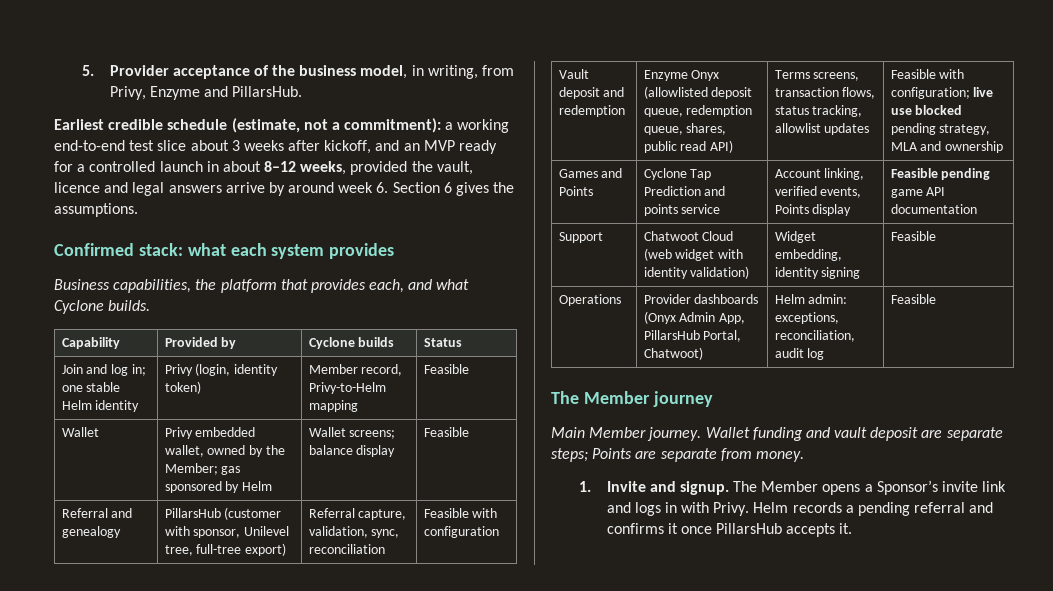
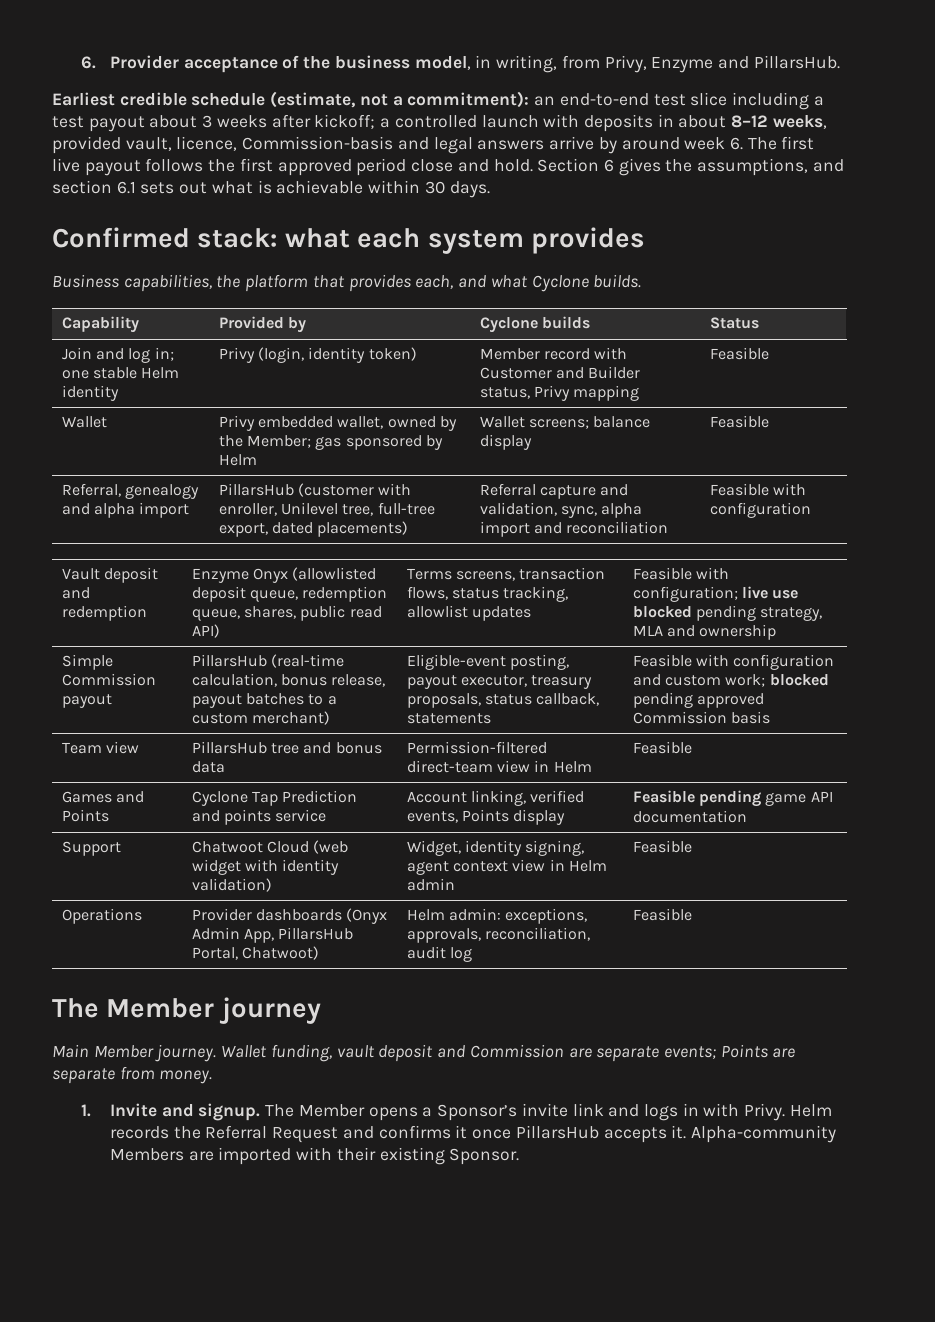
- 5. Provider acceptance of the business model, in writing, from Privy, Enzyme and PillarsHub.
+ 6. Provider acceptance of the business model, in writing, from Privy, Enzyme and PillarsHub.
- Earliest credible schedule (estimate, not a commitment): a working end-to-end test slice about 3 weeks after kickoff, and an MVP ready for a controlled launch in about 8–12 weeks, provided the vault, licence and legal answers arrive by around week 6. Section 6 gives the assumptions.
+ Earliest credible schedule (estimate, not a commitment): an end-to-end test slice including a test payout about 3 weeks after kickoff; a controlled launch with deposits in about 8–12 weeks, provided vault, licence, Commission-basis and legal answers arrive by around week 6. The first live payout follows the first approved period close and hold. Section 6 gives the assumptions, and section 6.1 sets out what is achievable within 30 days.
- Join and log in; one stable Helm identity | Privy (login, identity token) | Member record, Privy-to-Helm mapping | Feasible
+ Join and log in; one stable Helm identity | Privy (login, identity token) | Member record with Customer and Builder status, Privy mapping | Feasible
- Referral and genealogy | PillarsHub (customer with sponsor, Unilevel tree, full-tree export) | Referral capture, validation, sync, reconciliation | Feasible with configuration
+ Referral, genealogy and alpha import | PillarsHub (customer with enroller, Unilevel tree, full-tree export, dated placements) | Referral capture and validation, sync, alpha import and reconciliation | Feasible with configuration
+ Simple Commission payout | PillarsHub (real-time calculation, bonus release, payout batches to a custom merchant) | Eligible-event posting, payout executor, treasury proposals, status callback, statements | Feasible with configuration and custom work; blocked pending approved Commission basis
+ Team view | PillarsHub tree and bonus data | Permission-filtered direct-team view in Helm | Feasible
- Support | Chatwoot Cloud (web widget with identity validation) | Widget embedding, identity signing | Feasible
+ Support | Chatwoot Cloud (web widget with identity validation) | Widget, identity signing, agent context view in Helm admin | Feasible
- Operations | Provider dashboards (Onyx Admin App, PillarsHub Portal, Chatwoot) | Helm admin: exceptions, reconciliation, audit log | Feasible
+ Operations | Provider dashboards (Onyx Admin App, PillarsHub Portal, Chatwoot) | Helm admin: exceptions, approvals, reconciliation, audit log | Feasible
- Wallet funding and vault deposit are separate steps; Points are separate from money.
+ Wallet funding, vault deposit and Commission are separate events; Points are separate from money.
- Helm records a pending referral and confirms it once PillarsHub accepts it.
+ Helm records the Referral Request and confirms it once PillarsHub accepts it.
+ Alpha-community Members are imported with their existing Sponsor.

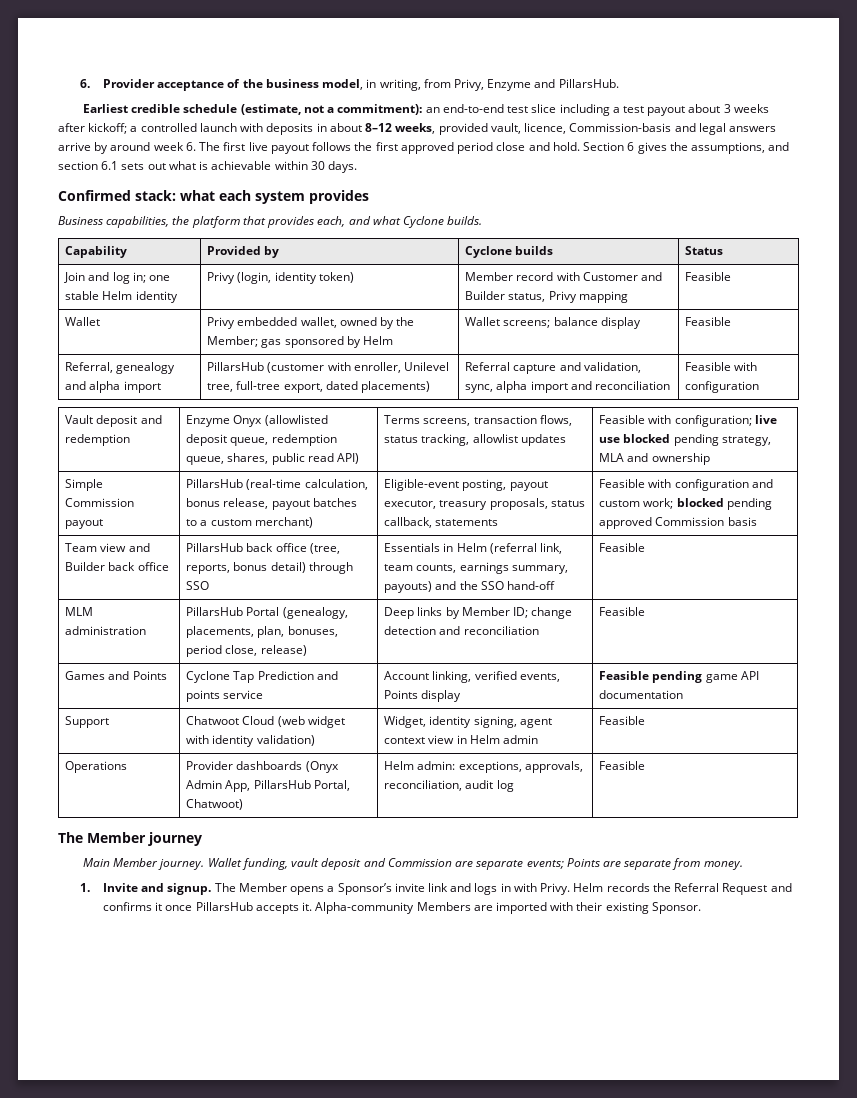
- Team view | PillarsHub tree and bonus data | Permission-filtered direct-team view in Helm | Feasible
+ Team view and Builder back office | PillarsHub back office (tree, reports, bonus detail) through SSO | Essentials in Helm (referral link, team counts, earnings summary, payouts) and the SSO hand-off | Feasible
+ MLM administration | PillarsHub Portal (genealogy, placements, plan, bonuses, period close, release) | Deep links by Member ID; change detection and reconciliation | Feasible

